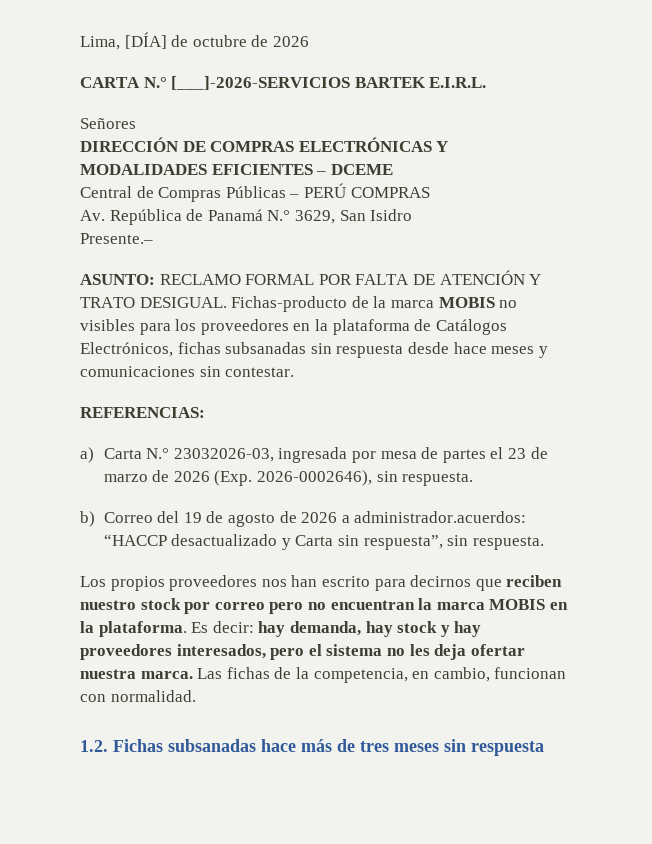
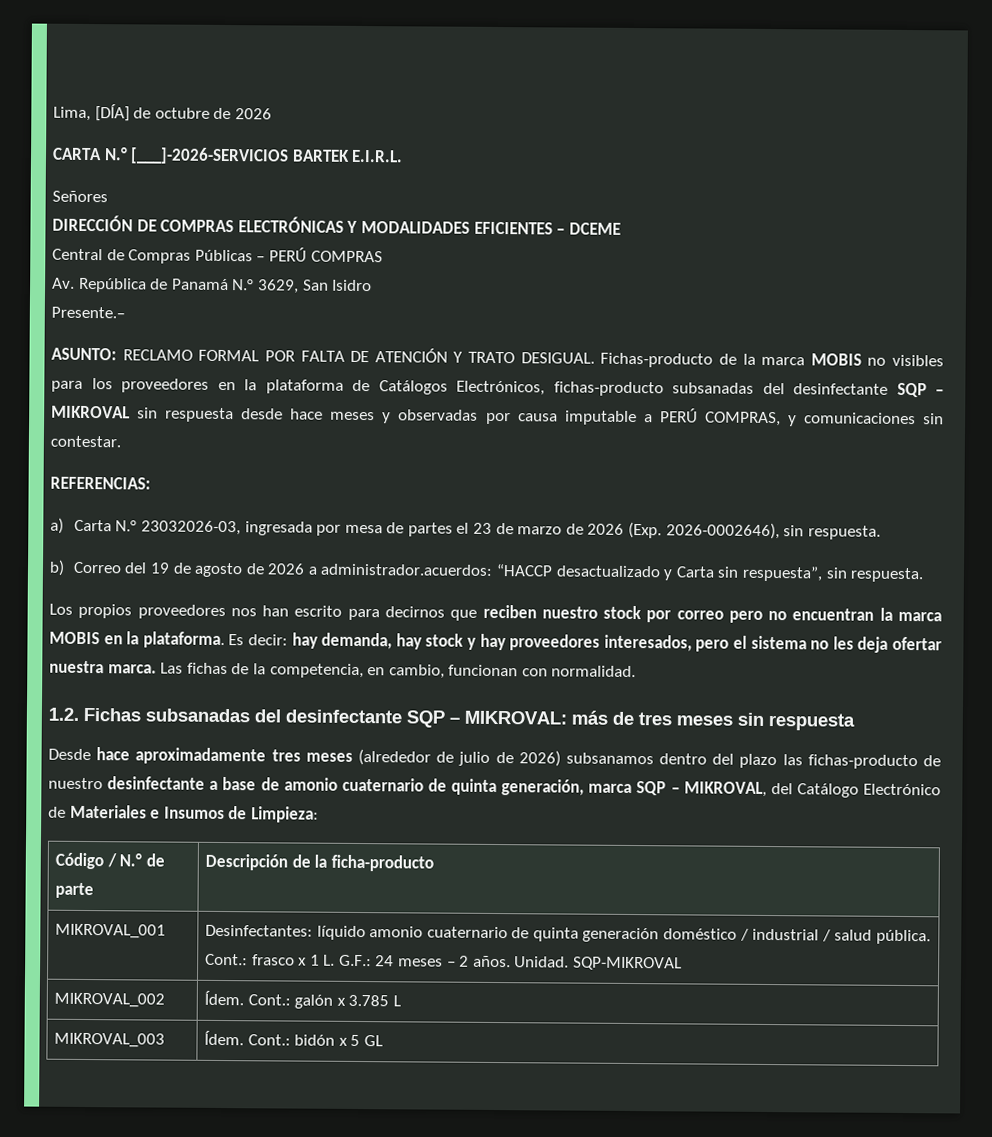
- Fichas-producto de la marca MOBIS no visibles para los proveedores en la plataforma de Catálogos Electrónicos, fichas subsanadas sin respuesta desde hace meses y comunicaciones sin contestar.
+ Fichas-producto de la marca MOBIS no visibles para los proveedores en la plataforma de Catálogos Electrónicos, fichas-producto subsanadas del desinfectante SQP – MIKROVAL sin respuesta desde hace meses y observadas por causa imputable a PERÚ COMPRAS, y comunicaciones sin contestar.
- 1.2. Fichas subsanadas hace más de tres meses sin respuesta
+ 1.2. Fichas subsanadas del desinfectante SQP – MIKROVAL: más de tres meses sin respuesta
+ Desde hace aproximadamente tres meses (alrededor de julio de 2026) subsanamos dentro del plazo las fichas-producto de nuestro desinfectante a base de amonio cuaternario de quinta generación, marca SQP – MIKROVAL, del Catálogo Electrónico de Materiales e Insumos de Limpieza:
+ Código / N.° de parte | Descripción de la ficha-producto
+ MIKROVAL_001 | Desinfectantes: líquido amonio cuaternario de quinta generación doméstico / industrial / salud pública. Cont.: frasco x 1 L. G.F.: 24 meses – 2 años. Unidad. SQP-MIKROVAL
+ MIKROVAL_002 | Ídem. Cont.: galón x 3.785 L
+ MIKROVAL_003 | Ídem. Cont.: bidón x 5 GL

